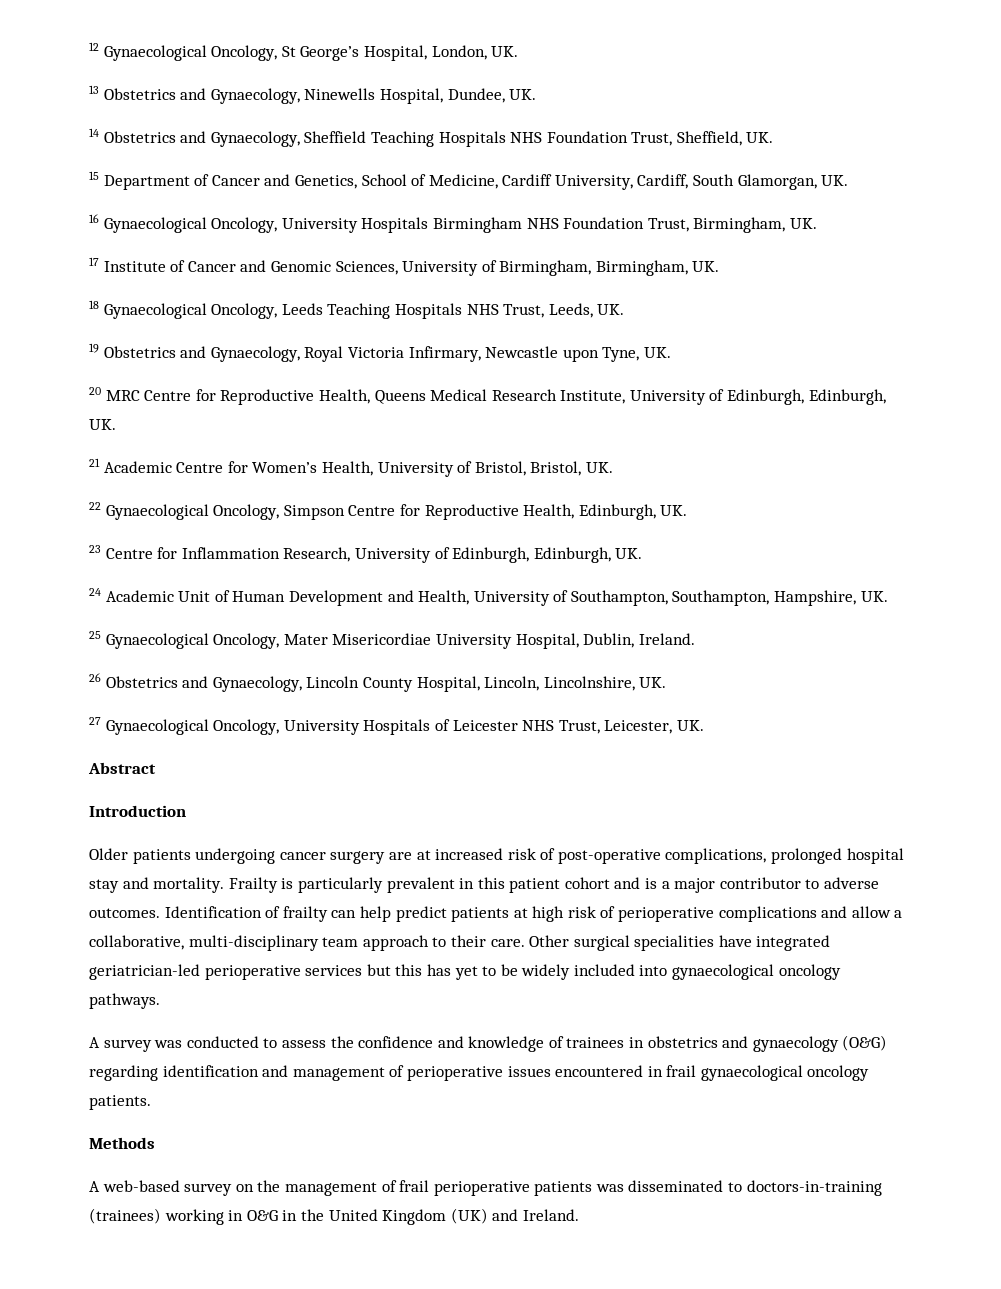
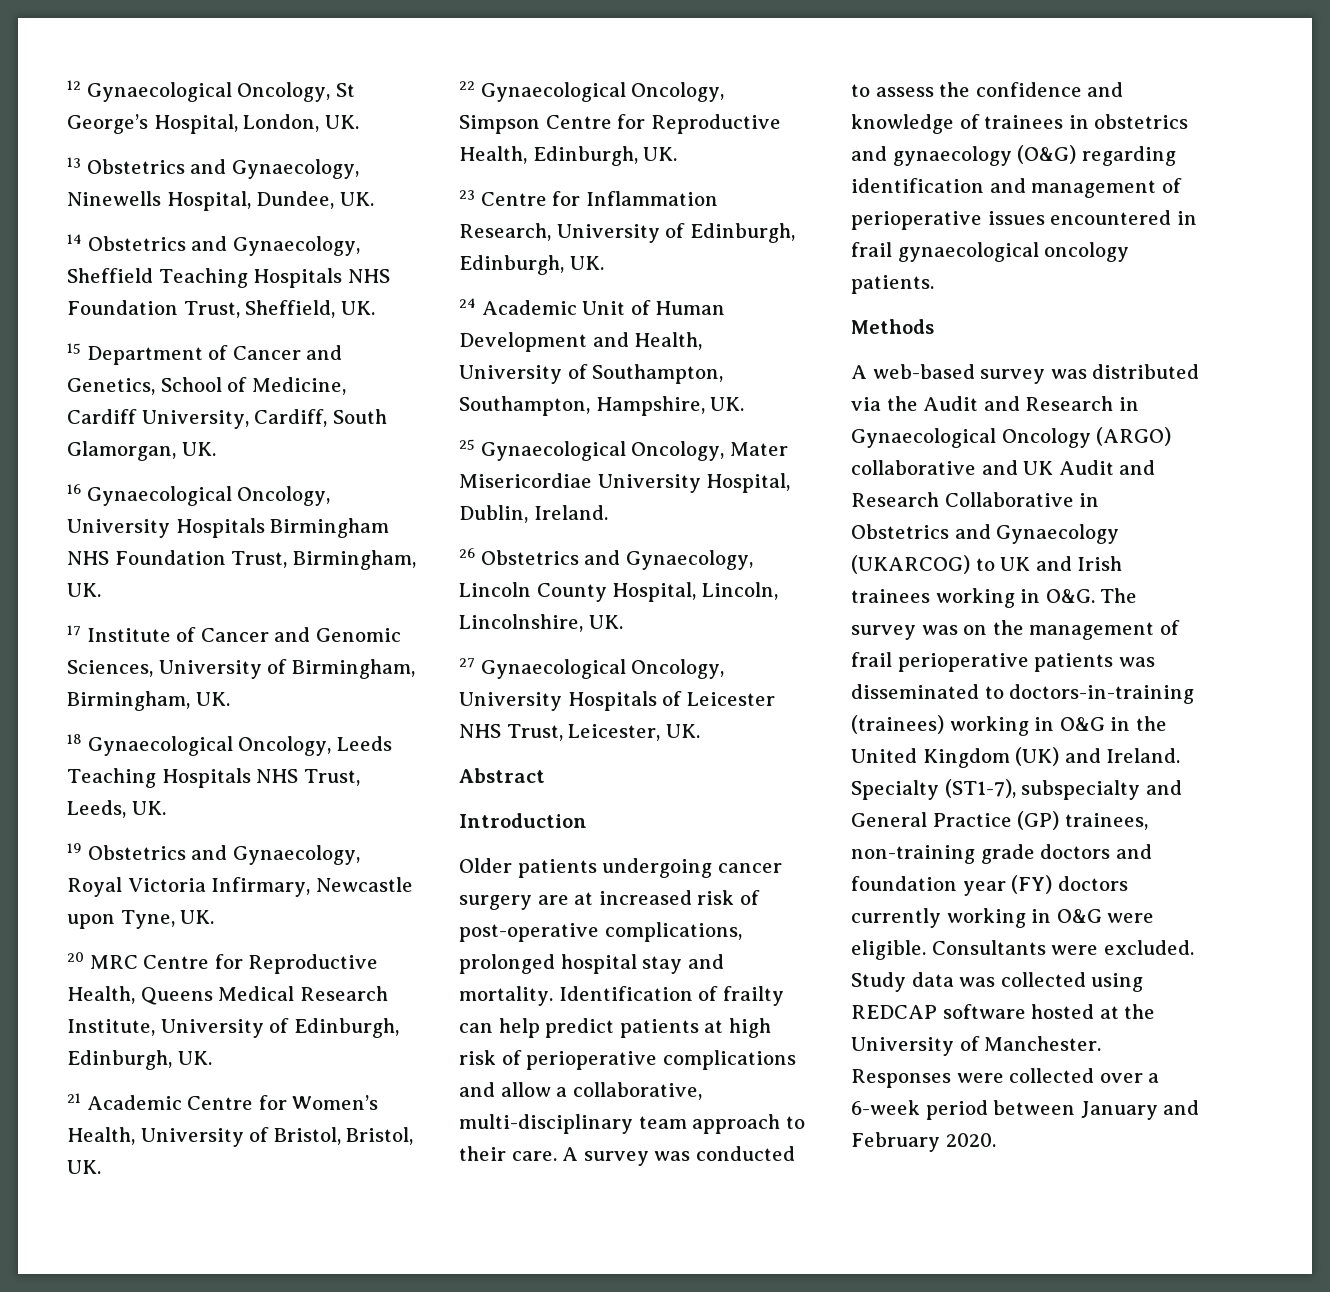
- Frailty is particularly prevalent in this patient cohort and is a major contributor to adverse outcomes.
- Identification of frailty can help predict patients at high risk of perioperative complications and allow a collaborative, multi-disciplinary team approach to their care. Other surgical specialities have integrated geriatrician-led perioperative services but this has yet to be widely included into gynaecological oncology pathways.
- A survey was conducted to assess the confidence and knowledge of trainees in obstetrics and gynaecology (O&G) regarding identification and management of perioperative issues encountered in frail gynaecological oncology patients.
+ Identification of frailty can help predict patients at high risk of perioperative complications and allow a collaborative, multi-disciplinary team approach to their care. A survey was conducted to assess the confidence and knowledge of trainees in obstetrics and gynaecology (O&G) regarding identification and management of perioperative issues encountered in frail gynaecological oncology patients.
- A web-based survey on the management of frail perioperative patients was disseminated to doctors-in-training (trainees) working in O&G in the United Kingdom (UK) and Ireland.
+ A web-based survey was distributed via the Audit and Research in Gynaecological Oncology (ARGO) collaborative and UK Audit and Research Collaborative in Obstetrics and Gynaecology (UKARCOG) to UK and Irish trainees working in O&G. The survey was on the management of frail perioperative patients was disseminated to doctors-in-training (trainees) working in O&G in the United Kingdom (UK) and Ireland.
+ Specialty (ST1-7), subspecialty and General Practice (GP) trainees, non-training grade doctors and foundation year (FY) doctors currently working in O&G were eligible. Consultants were excluded. Study data was collected using REDCAP software hosted at the University of Manchester. Responses were collected over a 6-week period between January and February 2020.

